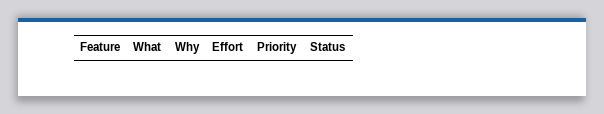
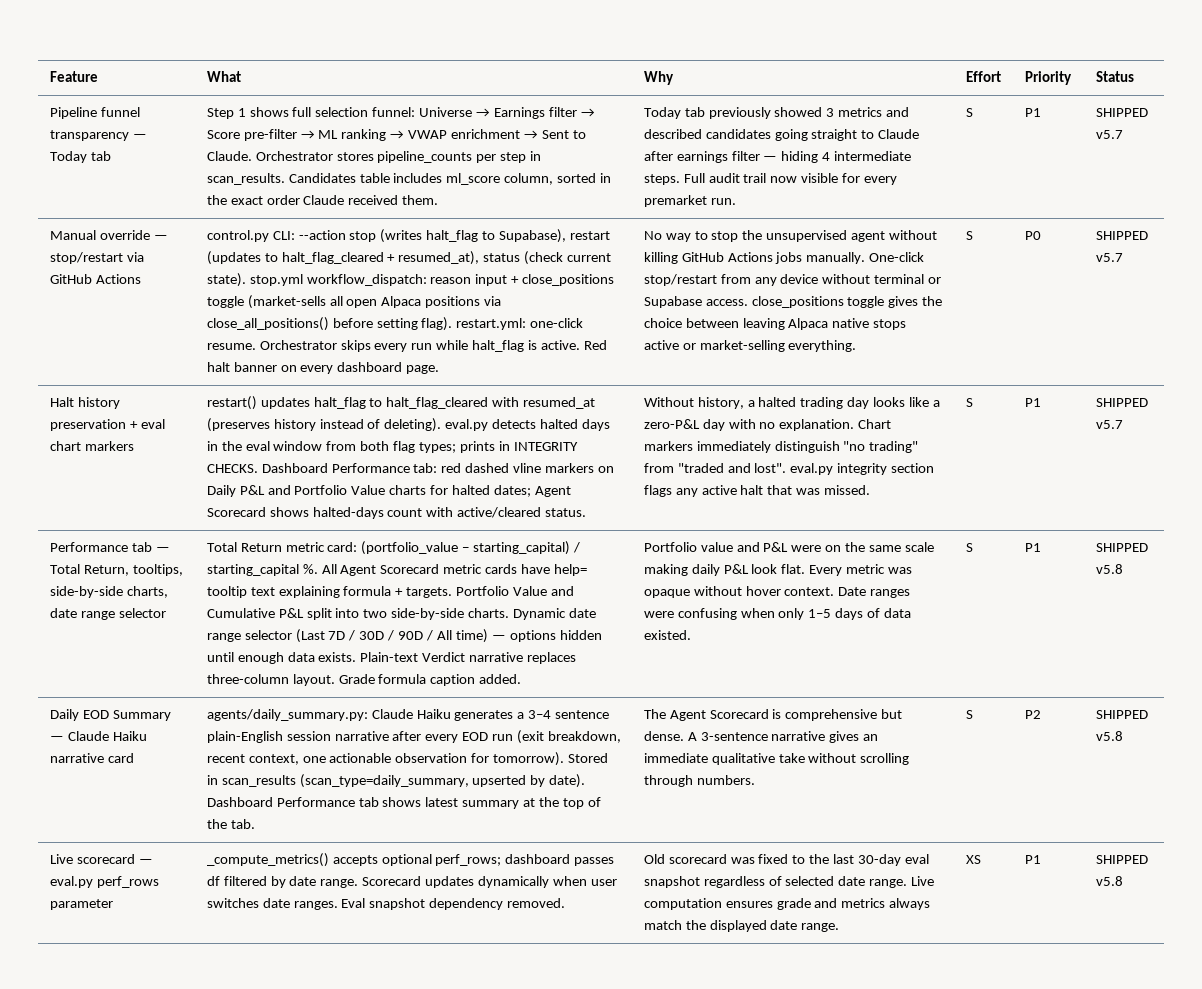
+ Pipeline funnel transparency — Today tab | Step 1 shows full selection funnel: Universe → Earnings filter → Score pre-filter → ML ranking → VWAP enrichment → Sent to Claude. Orchestrator stores pipeline_counts per step in scan_results. Candidates table includes ml_score column, sorted in the exact order Claude received them. | Today tab previously showed 3 metrics and described candidates going straight to Claude after earnings filter — hiding 4 intermediate steps. Full audit trail now visible for every premarket run. | S | P1 | SHIPPED v5.7
+ Manual override — stop/restart via GitHub Actions | control.py CLI: --action stop (writes halt_flag to Supabase), restart (updates to halt_flag_cleared + resumed_at), status (check current state). stop.yml workflow_dispatch: reason input + close_positions toggle (market-sells all open Alpaca positions via close_all_positions() before setting flag). restart.yml: one-click resume. Orchestrator skips every run while halt_flag is active. Red halt banner on every dashboard page. | No way to stop the unsupervised agent without killing GitHub Actions jobs manually. One-click stop/restart from any device without terminal or Supabase access. close_positions toggle gives the choice between leaving Alpaca native stops active or market-selling everything. | S | P0 | SHIPPED v5.7
+ Halt history preservation + eval chart markers | restart() updates halt_flag to halt_flag_cleared with resumed_at (preserves history instead of deleting). eval.py detects halted days in the eval window from both flag types; prints in INTEGRITY CHECKS. Dashboard Performance tab: red dashed vline markers on Daily P&L and Portfolio Value charts for halted dates; Agent Scorecard shows halted-days count with active/cleared status. | Without history, a halted trading day looks like a zero-P&L day with no explanation. Chart markers immediately distinguish "no trading" from "traded and lost". eval.py integrity section flags any active halt that was missed. | S | P1 | SHIPPED v5.7
+ Performance tab — Total Return, tooltips, side-by-side charts, date range selector | Total Return metric card: (portfolio_value − starting_capital) / starting_capital %. All Agent Scorecard metric cards have help= tooltip text explaining formula + targets. Portfolio Value and Cumulative P&L split into two side-by-side charts. Dynamic date range selector (Last 7D / 30D / 90D / All time) — options hidden until enough data exists. Plain-text Verdict narrative replaces three-column layout. Grade formula caption added. | Portfolio value and P&L were on the same scale making daily P&L look flat. Every metric was opaque without hover context. Date ranges were confusing when only 1–5 days of data existed. | S | P1 | SHIPPED v5.8
+ Daily EOD Summary — Claude Haiku narrative card | agents/daily_summary.py: Claude Haiku generates a 3–4 sentence plain-English session narrative after every EOD run (exit breakdown, recent context, one actionable observation for tomorrow). Stored in scan_results (scan_type=daily_summary, upserted by date). Dashboard Performance tab shows latest summary at the top of the tab. | The Agent Scorecard is comprehensive but dense. A 3-sentence narrative gives an immediate qualitative take without scrolling through numbers. | S | P2 | SHIPPED v5.8
+ Live scorecard — eval.py perf_rows parameter | _compute_metrics() accepts optional perf_rows; dashboard passes df filtered by date range. Scorecard updates dynamically when user switches date ranges. Eval snapshot dependency removed. | Old scorecard was fixed to the last 30-day eval snapshot regardless of selected date range. Live computation ensures grade and metrics always match the displayed date range. | XS | P1 | SHIPPED v5.8

